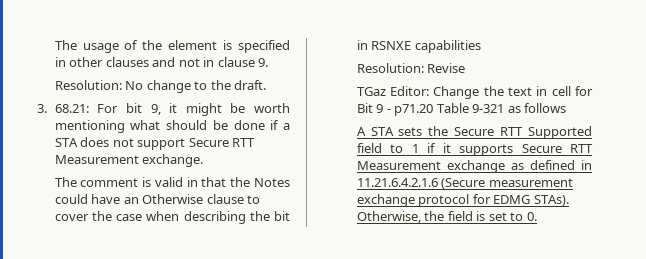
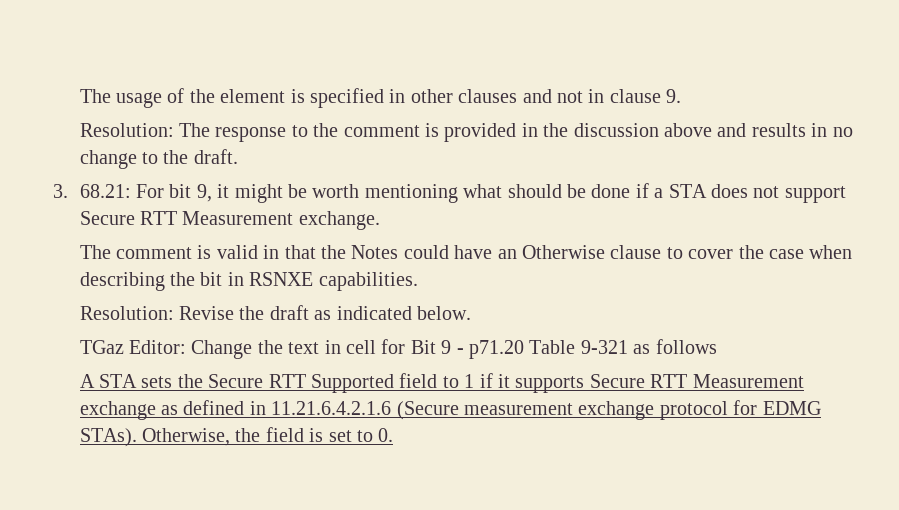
- Resolution: No change to the draft.
+ Resolution: The response to the comment is provided in the discussion above and results in no change to the draft.
- The comment is valid in that the Notes could have an Otherwise clause to cover the case when describing the bit in RSNXE capabilities
+ The comment is valid in that the Notes could have an Otherwise clause to cover the case when describing the bit in RSNXE capabilities.
- Resolution: Revise
+ Resolution: Revise the draft as indicated below.

